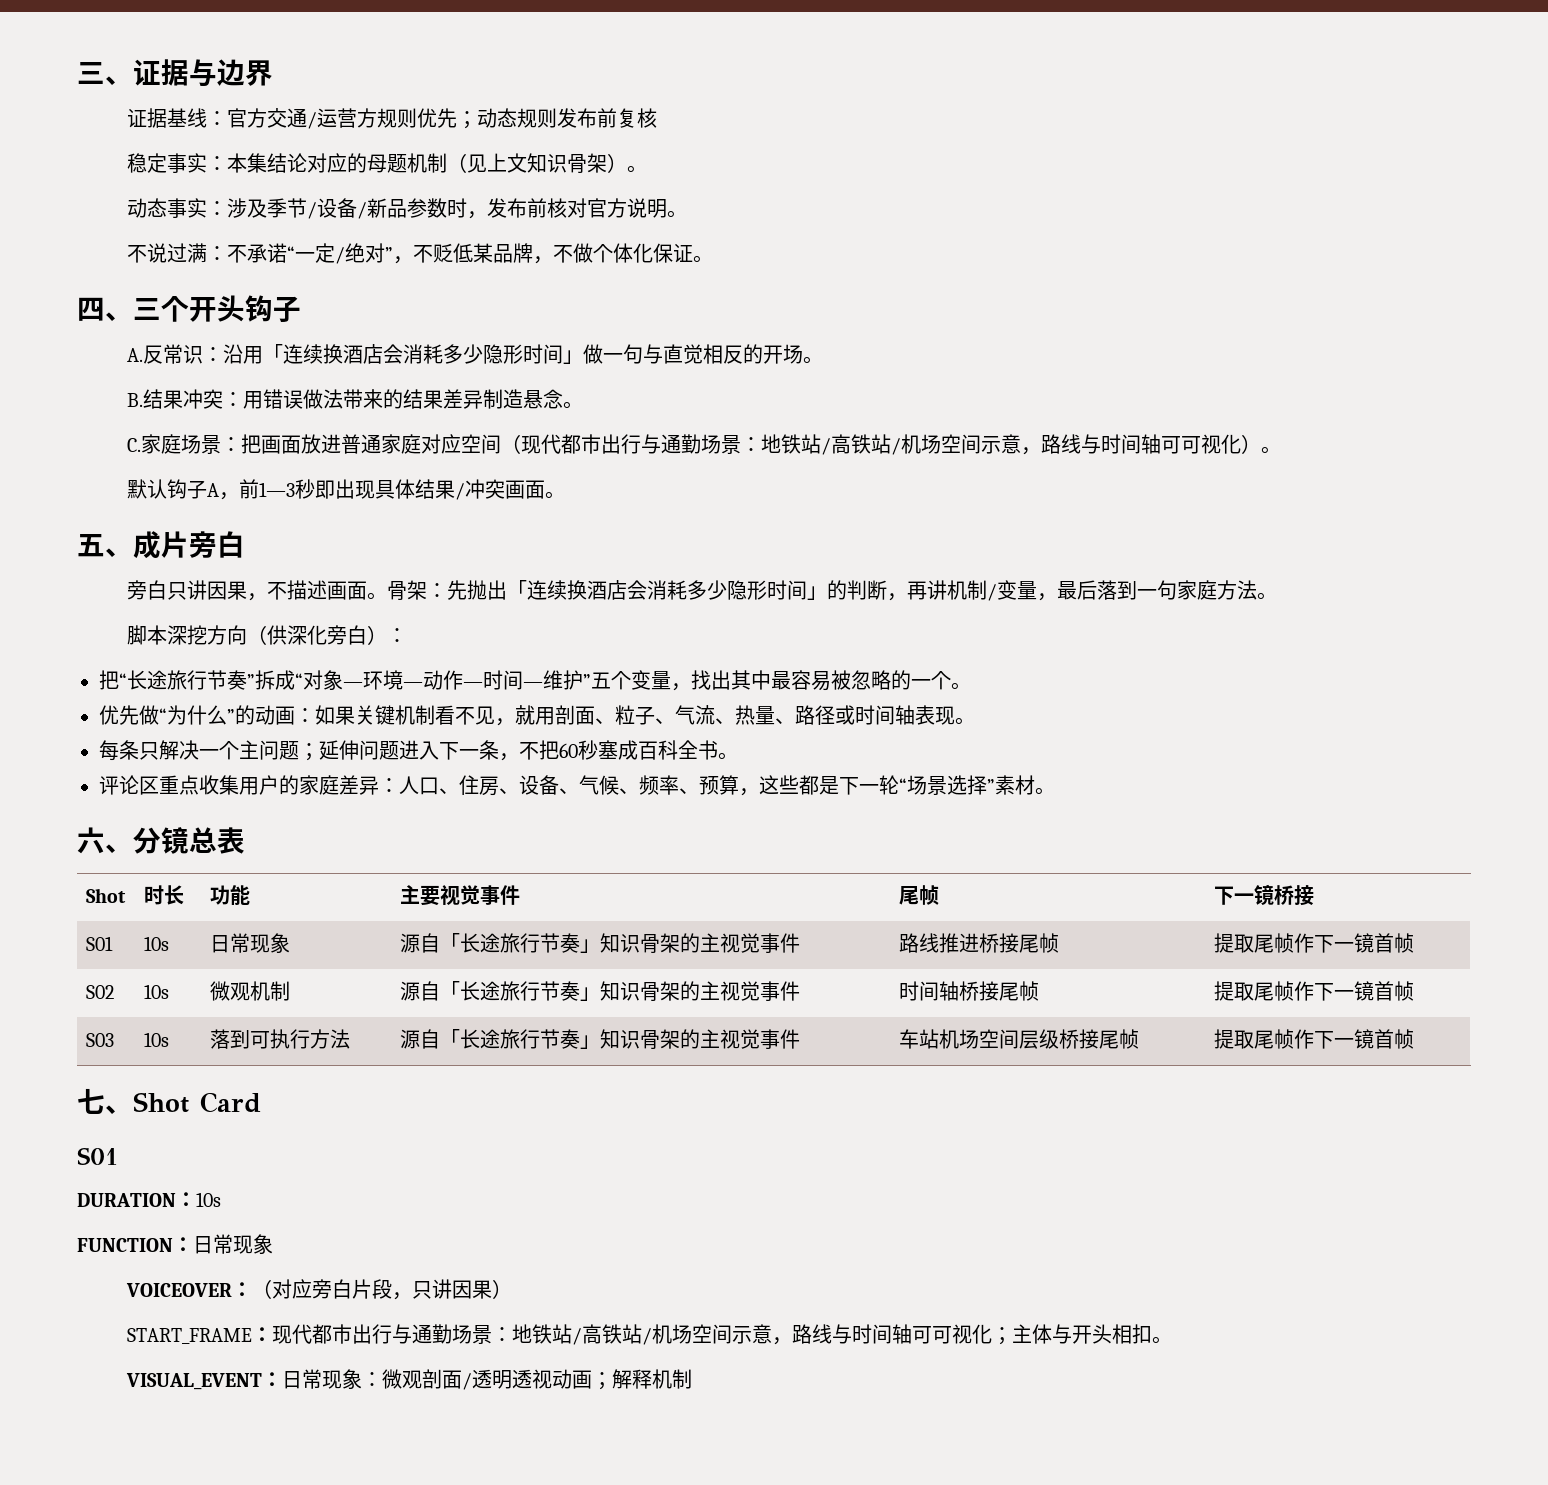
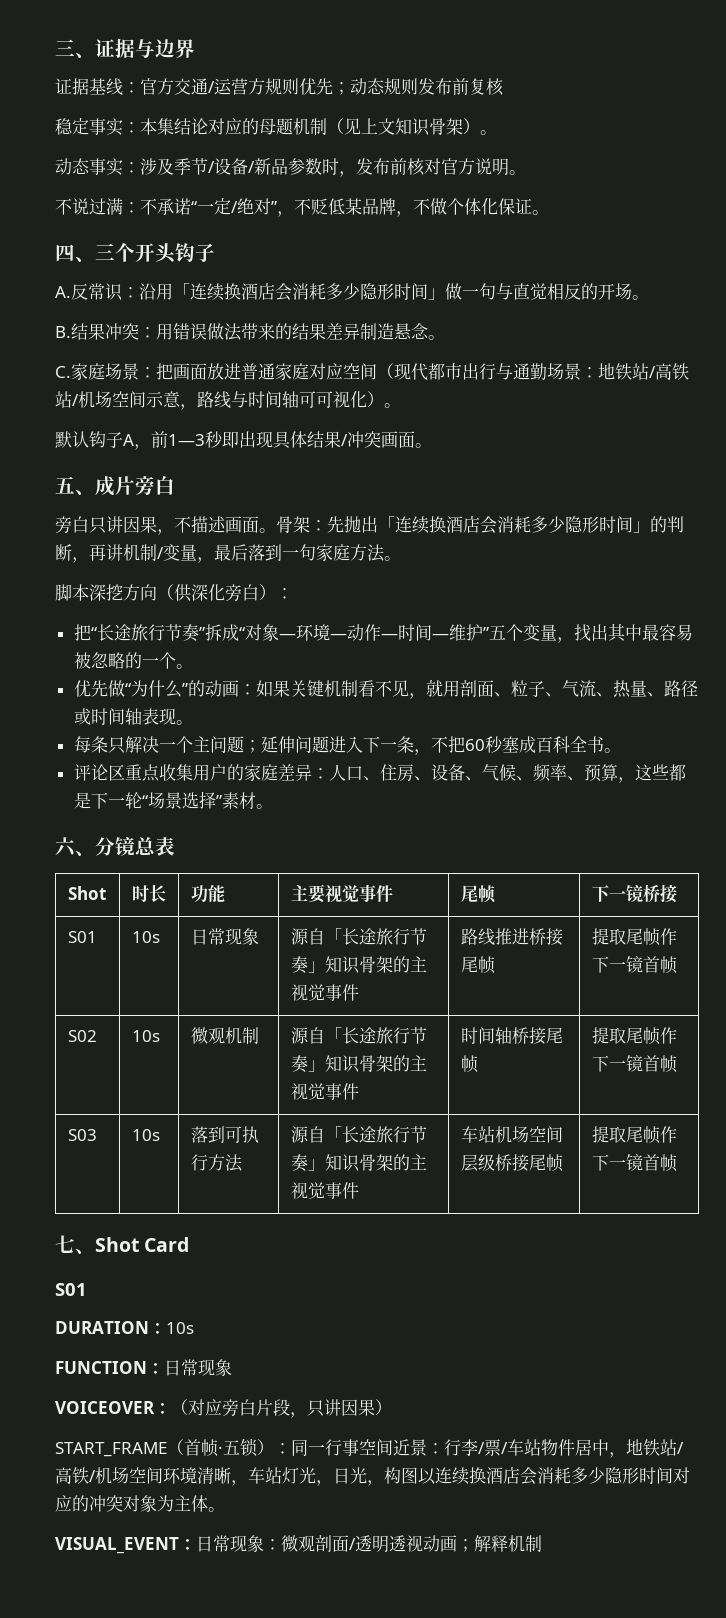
- START_FRAME：现代都市出行与通勤场景：地铁站/高铁站/机场空间示意，路线与时间轴可可视化；主体与开头相扣。
+ START_FRAME（首帧·五锁）：同一行事空间近景：行李/票/车站物件居中，地铁站/高铁/机场空间环境清晰，车站灯光，日光，构图以连续换酒店会消耗多少隐形时间对应的冲突对象为主体。

